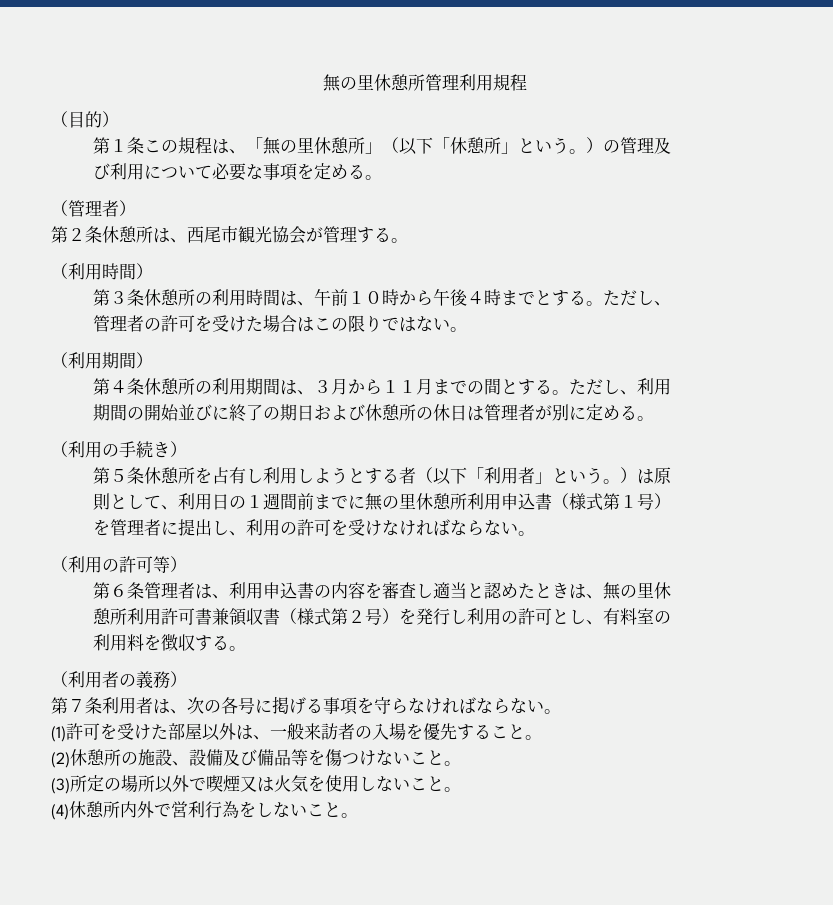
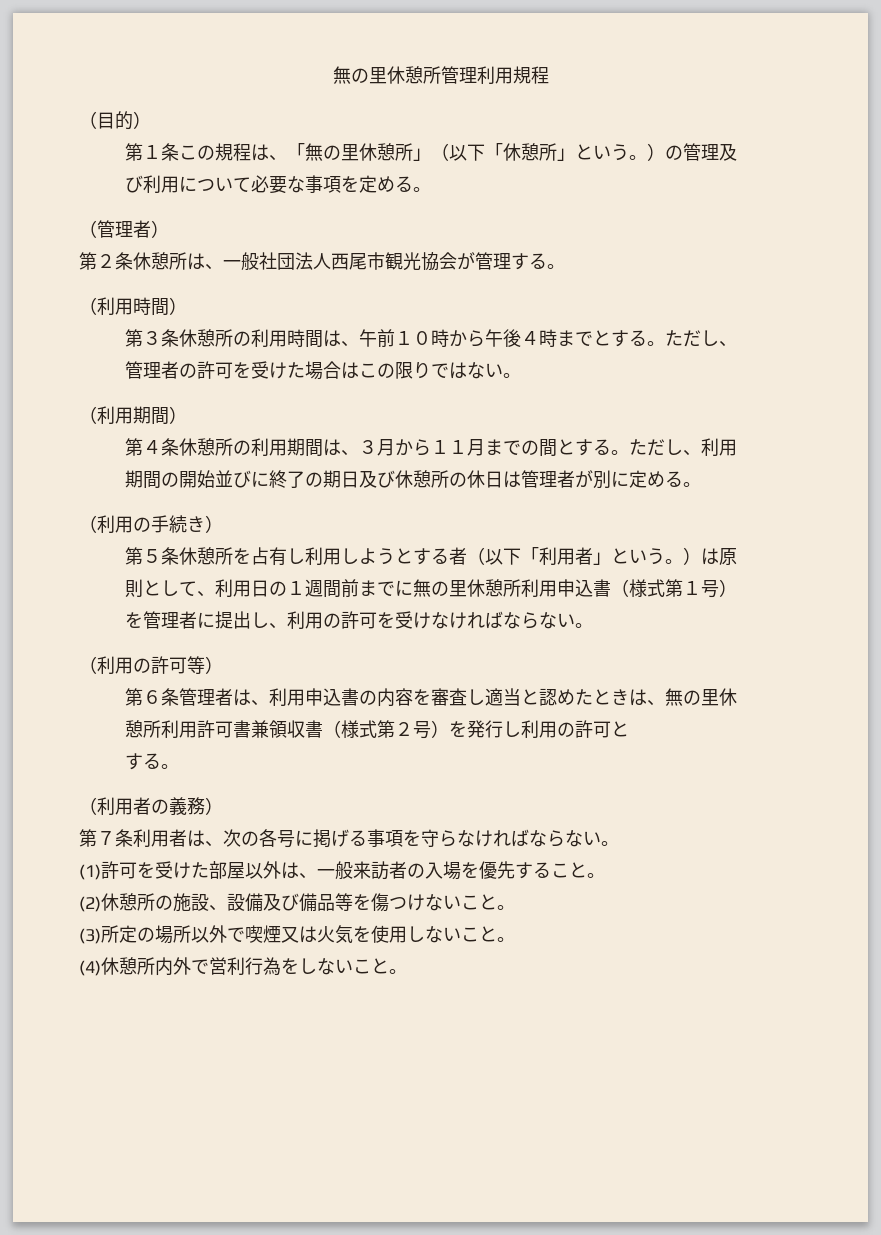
- 第２条休憩所は、西尾市観光協会が管理する。
+ 第２条休憩所は、一般社団法人西尾市観光協会が管理する。
- 期間の開始並びに終了の期日および休憩所の休日は管理者が別に定める。
+ 期間の開始並びに終了の期日及び休憩所の休日は管理者が別に定める。
- 憩所利用許可書兼領収書（様式第２号）を発行し利用の許可とし、有料室の
- 利用料を徴収する。
+ 憩所利用許可書兼領収書（様式第２号）を発行し利用の許可と
+ する。

